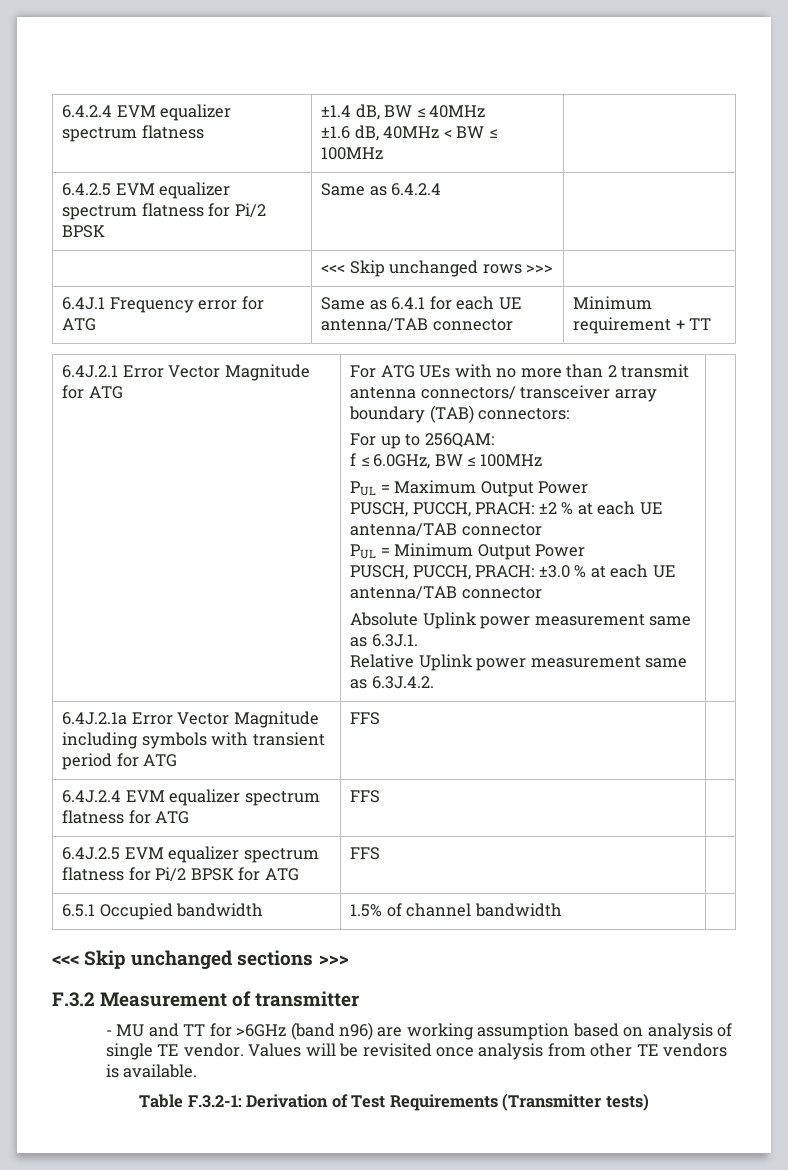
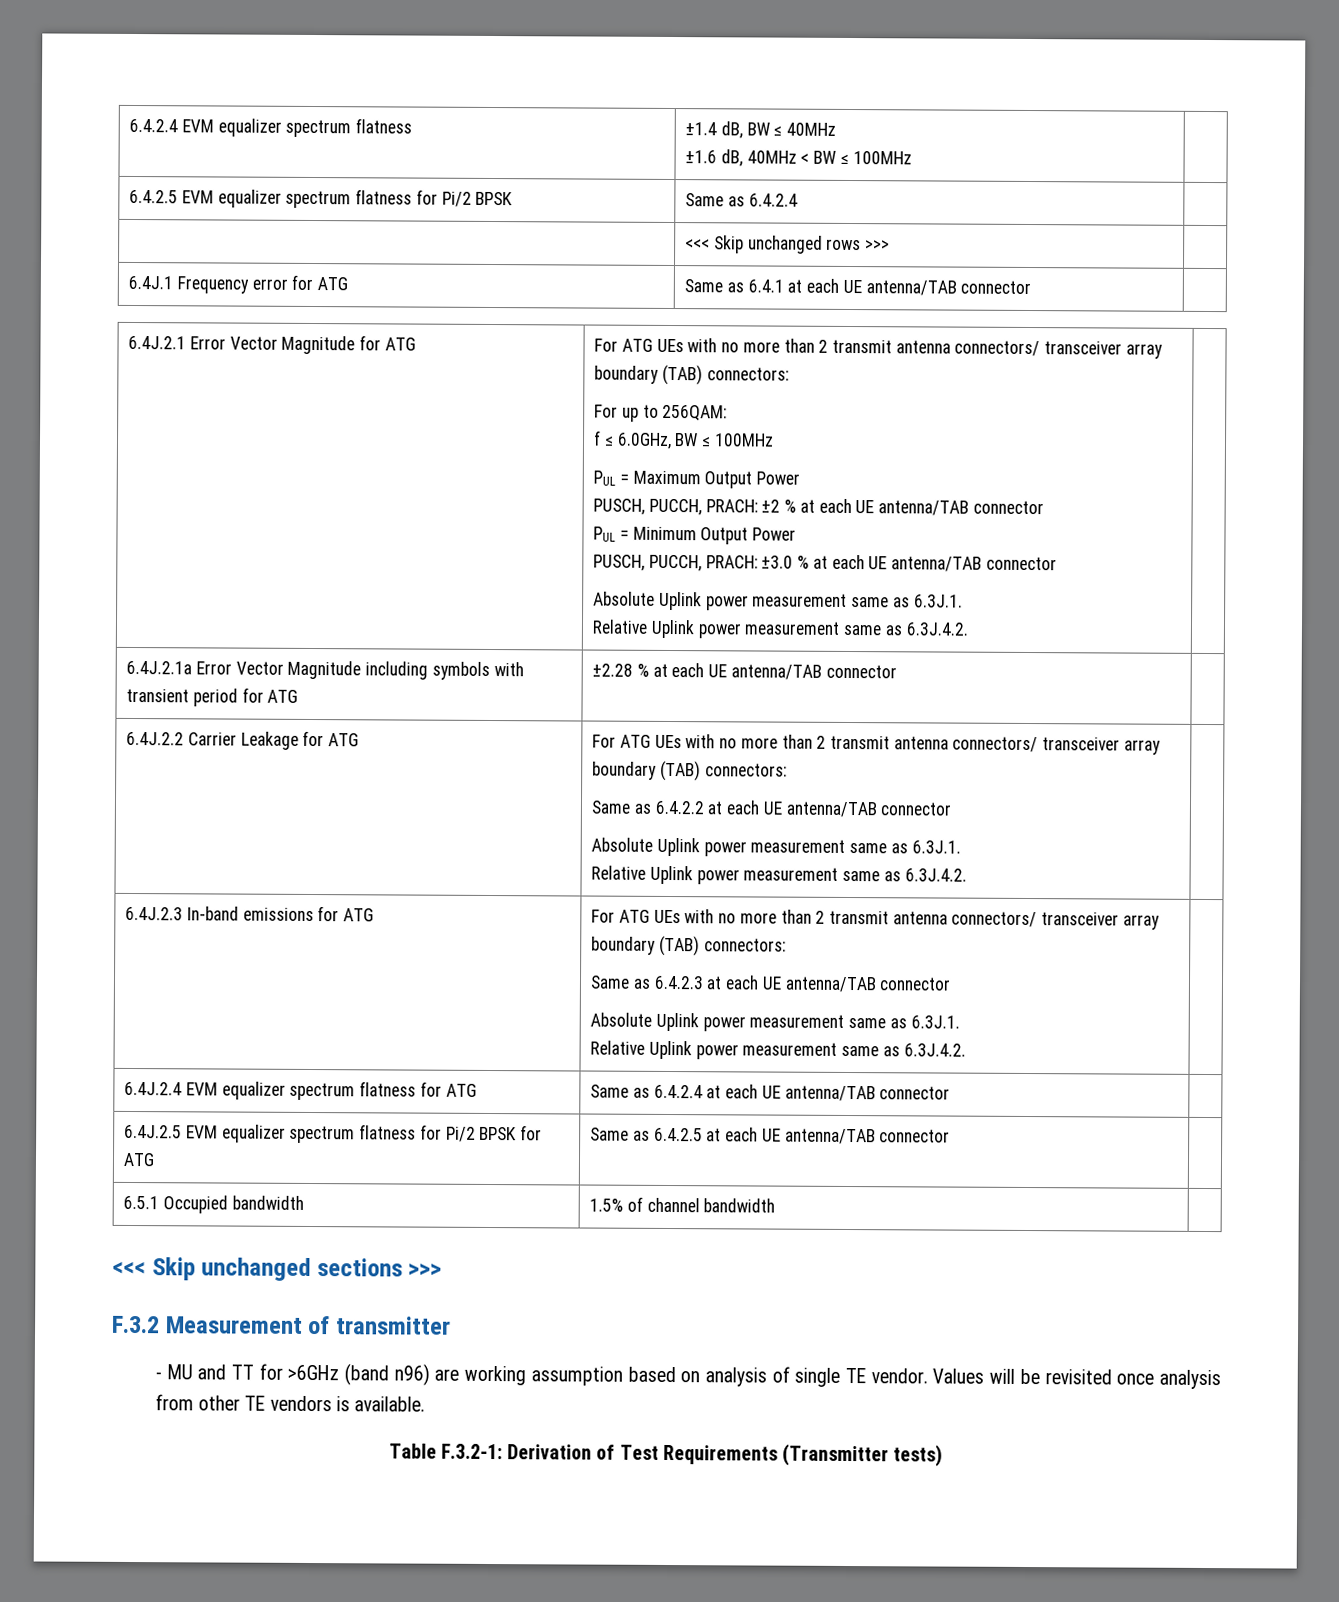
- 6.4J.1 Frequency error for ATG | Same as 6.4.1 for each UE antenna/TAB connector | Minimum requirement + TT
+ 6.4J.1 Frequency error for ATG | Same as 6.4.1 at each UE antenna/TAB connector |
- 6.4J.2.1a Error Vector Magnitude including symbols with transient period for ATG | FFS |
+ 6.4J.2.1a Error Vector Magnitude including symbols with transient period for ATG | ±2.28 % at each UE antenna/TAB connector |
+ 6.4J.2.2 Carrier Leakage for ATG | For ATG UEs with no more than 2 transmit antenna connectors/ transceiver array boundary (TAB) connectors:
+ Same as 6.4.2.2 at each UE antenna/TAB connector
+ Absolute Uplink power measurement same as 6.3J.1.
+ Relative Uplink power measurement same as 6.3J.4.2. |
+ 6.4J.2.3 In-band emissions for ATG | For ATG UEs with no more than 2 transmit antenna connectors/ transceiver array boundary (TAB) connectors:
+ Same as 6.4.2.3 at each UE antenna/TAB connector
+ Absolute Uplink power measurement same as 6.3J.1.
+ Relative Uplink power measurement same as 6.3J.4.2.
- 6.4J.2.4 EVM equalizer spectrum flatness for ATG | FFS |
+ 6.4J.2.4 EVM equalizer spectrum flatness for ATG | Same as 6.4.2.4 at each UE antenna/TAB connector |
- 6.4J.2.5 EVM equalizer spectrum flatness for Pi/2 BPSK for ATG | FFS |
+ 6.4J.2.5 EVM equalizer spectrum flatness for Pi/2 BPSK for ATG | Same as 6.4.2.5 at each UE antenna/TAB connector |

